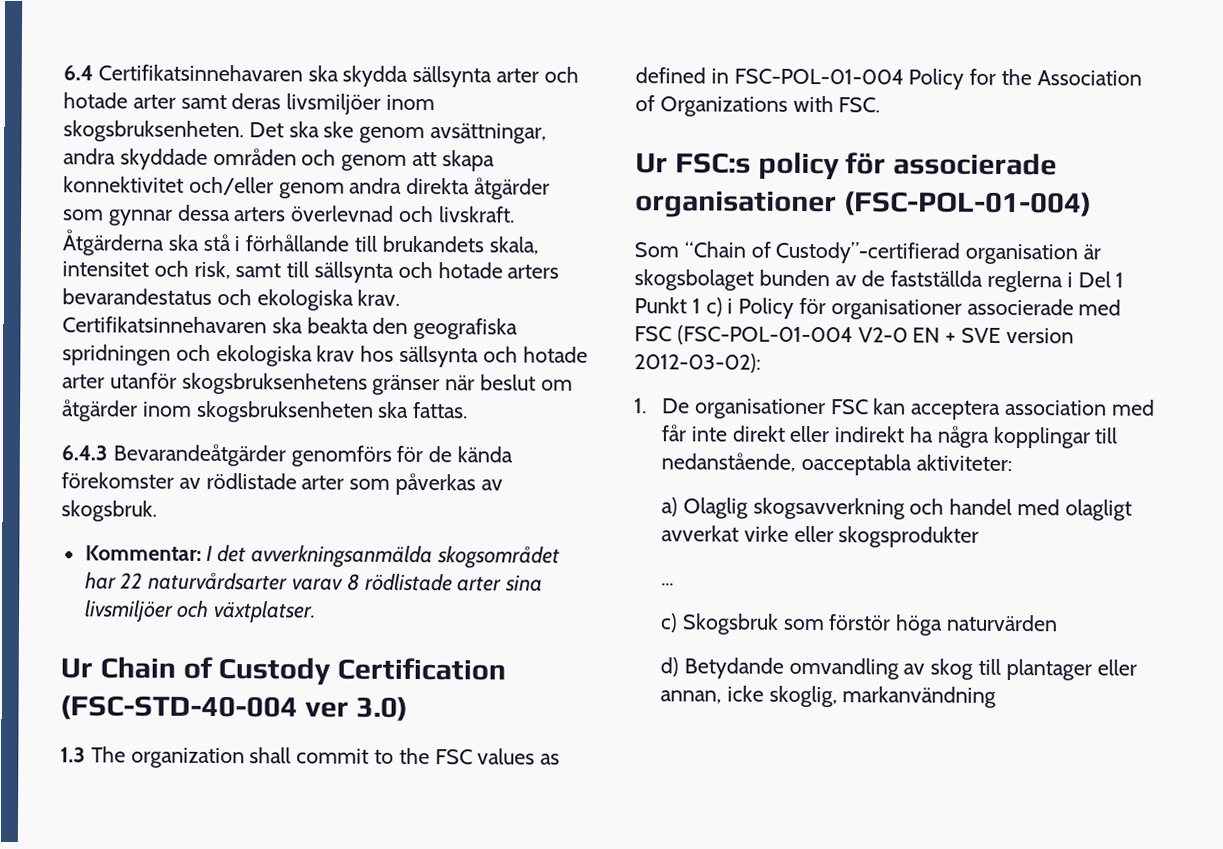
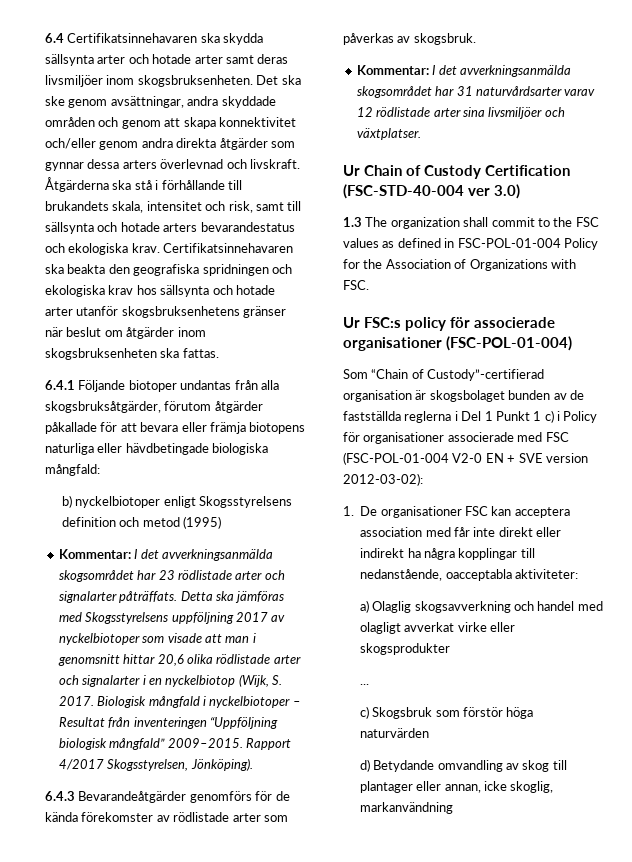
+ 6.4.1 Följande biotoper undantas från alla skogsbruksåtgärder, förutom åtgärder påkallade för att bevara eller främja biotopens naturliga eller hävdbetingade biologiska mångfald:
+ b) nyckelbiotoper enligt Skogsstyrelsens definition och metod (1995)
+ Kommentar: I det avverkningsanmälda skogsområdet har 23 rödlistade arter och signalarter påträffats. Detta ska jämföras med Skogsstyrelsens uppföljning 2017 av nyckelbiotoper som visade att man i genomsnitt hittar 20,6 olika rödlistade arter och signalarter i en nyckelbiotop (Wijk, S. 2017. Biologisk mångfald i nyckelbiotoper – Resultat från inventeringen “Uppföljning biologisk mångfald” 2009–2015. Rapport 4/2017 Skogsstyrelsen, Jönköping).
- Kommentar: I det avverkningsanmälda skogsområdet har 22 naturvårdsarter varav 8 rödlistade arter sina livsmiljöer och växtplatser.
+ Kommentar: I det avverkningsanmälda skogsområdet har 31 naturvårdsarter varav 12 rödlistade arter sina livsmiljöer och växtplatser.

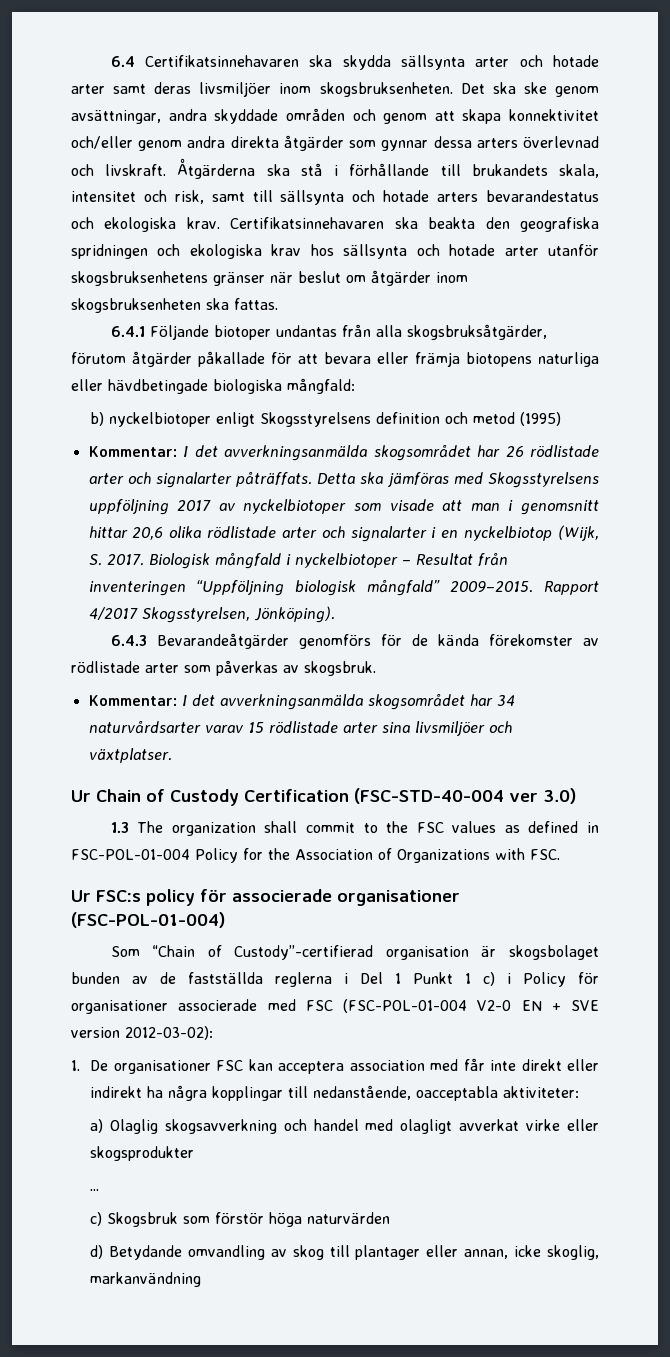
- Kommentar: I det avverkningsanmälda skogsområdet har 23 rödlistade arter och signalarter påträffats.
+ Kommentar: I det avverkningsanmälda skogsområdet har 26 rödlistade arter och signalarter påträffats.
- Kommentar: I det avverkningsanmälda skogsområdet har 31 naturvårdsarter varav 12 rödlistade arter sina livsmiljöer och växtplatser.
+ Kommentar: I det avverkningsanmälda skogsområdet har 34 naturvårdsarter varav 15 rödlistade arter sina livsmiljöer och växtplatser.

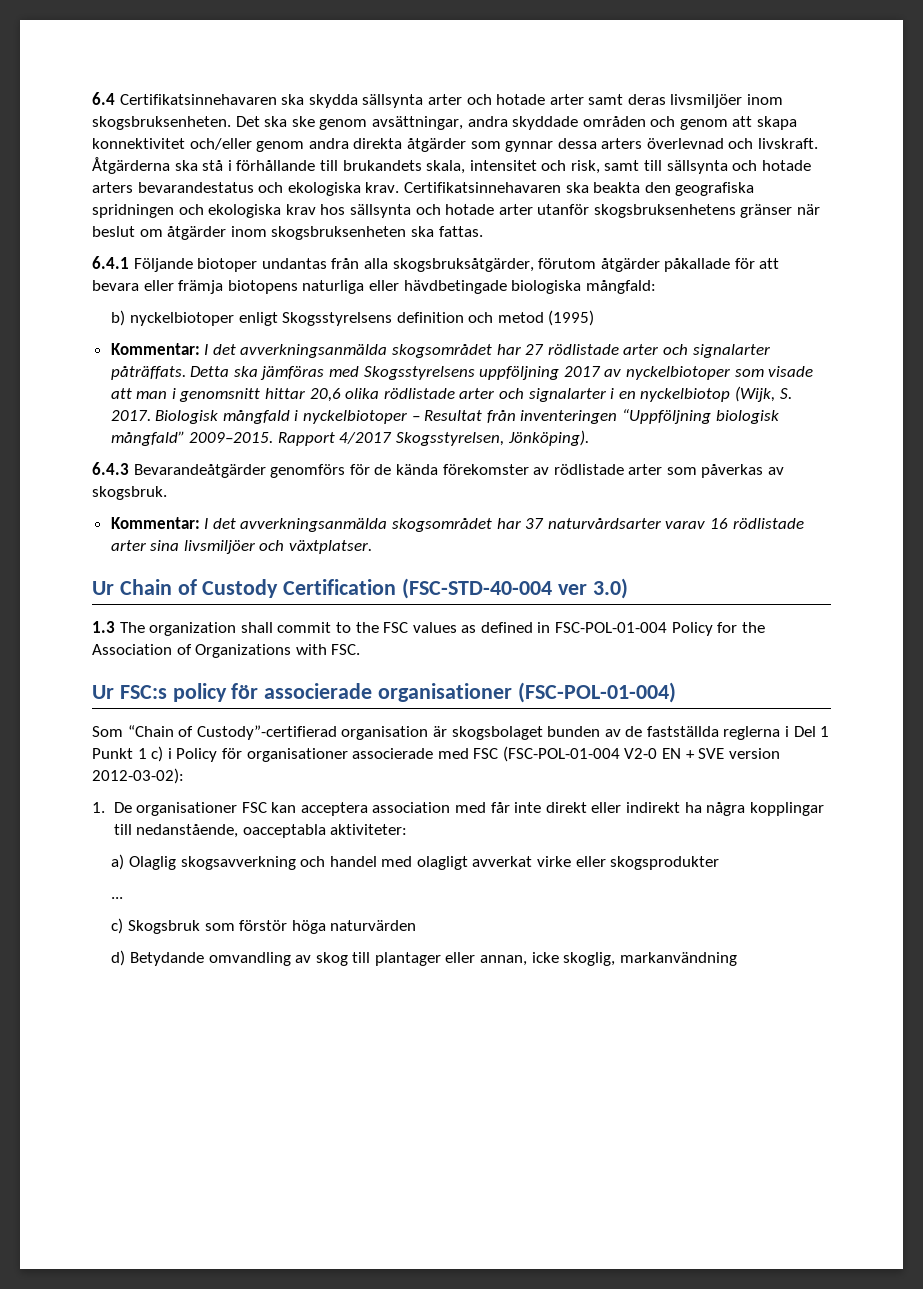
- Kommentar: I det avverkningsanmälda skogsområdet har 26 rödlistade arter och signalarter påträffats.
+ Kommentar: I det avverkningsanmälda skogsområdet har 27 rödlistade arter och signalarter påträffats.
- Kommentar: I det avverkningsanmälda skogsområdet har 34 naturvårdsarter varav 15 rödlistade arter sina livsmiljöer och växtplatser.
+ Kommentar: I det avverkningsanmälda skogsområdet har 37 naturvårdsarter varav 16 rödlistade arter sina livsmiljöer och växtplatser.

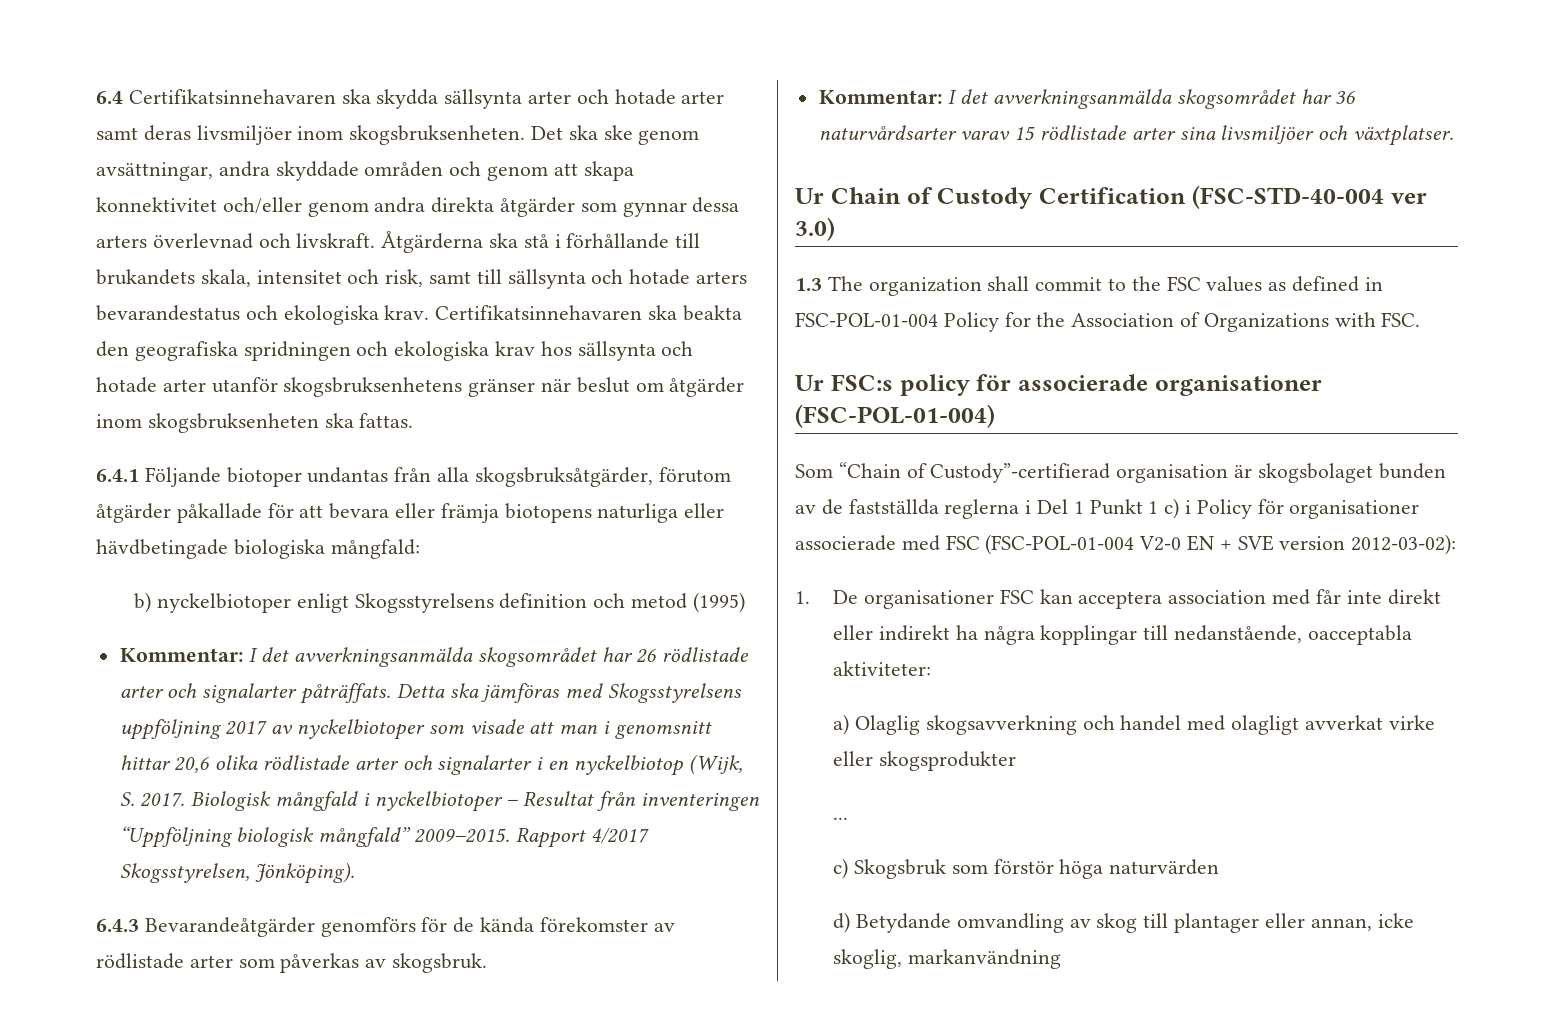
- Kommentar: I det avverkningsanmälda skogsområdet har 27 rödlistade arter och signalarter påträffats.
+ Kommentar: I det avverkningsanmälda skogsområdet har 26 rödlistade arter och signalarter påträffats.
- Kommentar: I det avverkningsanmälda skogsområdet har 37 naturvårdsarter varav 16 rödlistade arter sina livsmiljöer och växtplatser.
+ Kommentar: I det avverkningsanmälda skogsområdet har 36 naturvårdsarter varav 15 rödlistade arter sina livsmiljöer och växtplatser.

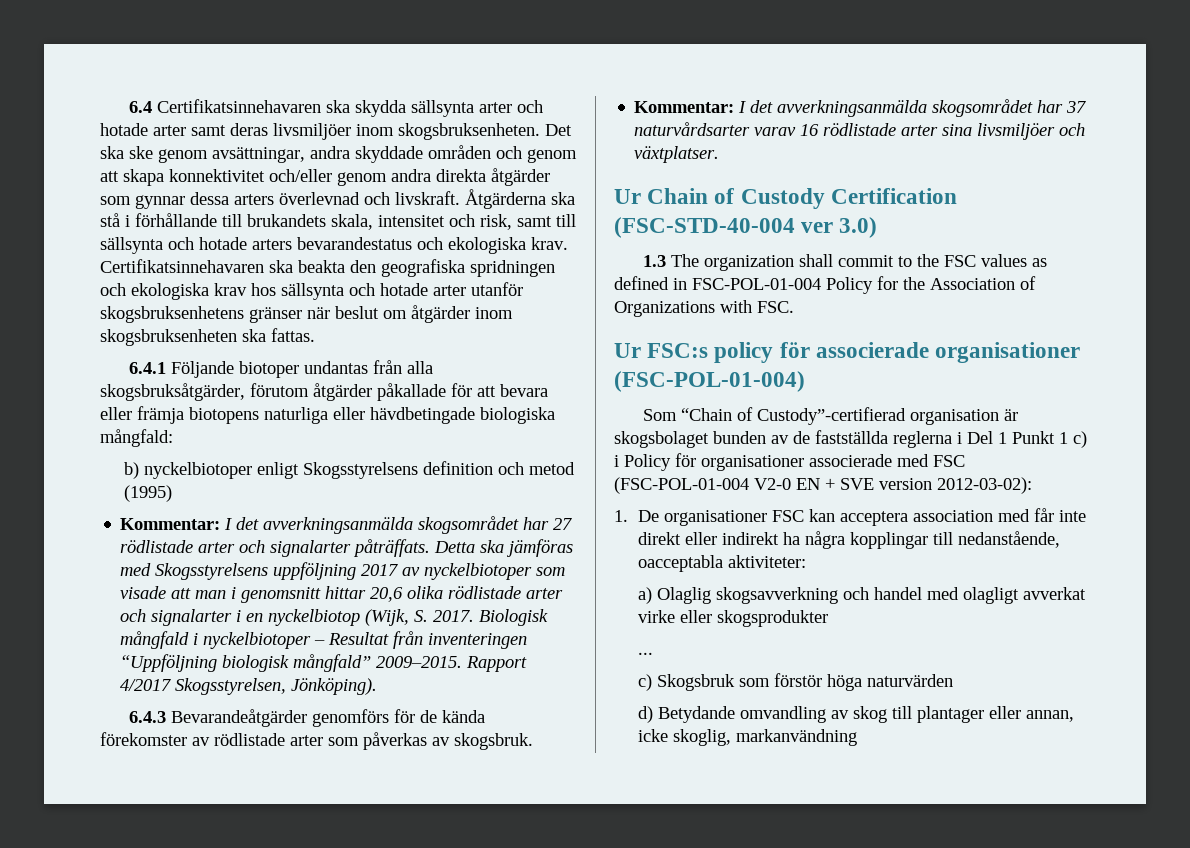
- Kommentar: I det avverkningsanmälda skogsområdet har 26 rödlistade arter och signalarter påträffats.
+ Kommentar: I det avverkningsanmälda skogsområdet har 27 rödlistade arter och signalarter påträffats.
- Kommentar: I det avverkningsanmälda skogsområdet har 36 naturvårdsarter varav 15 rödlistade arter sina livsmiljöer och växtplatser.
+ Kommentar: I det avverkningsanmälda skogsområdet har 37 naturvårdsarter varav 16 rödlistade arter sina livsmiljöer och växtplatser.

